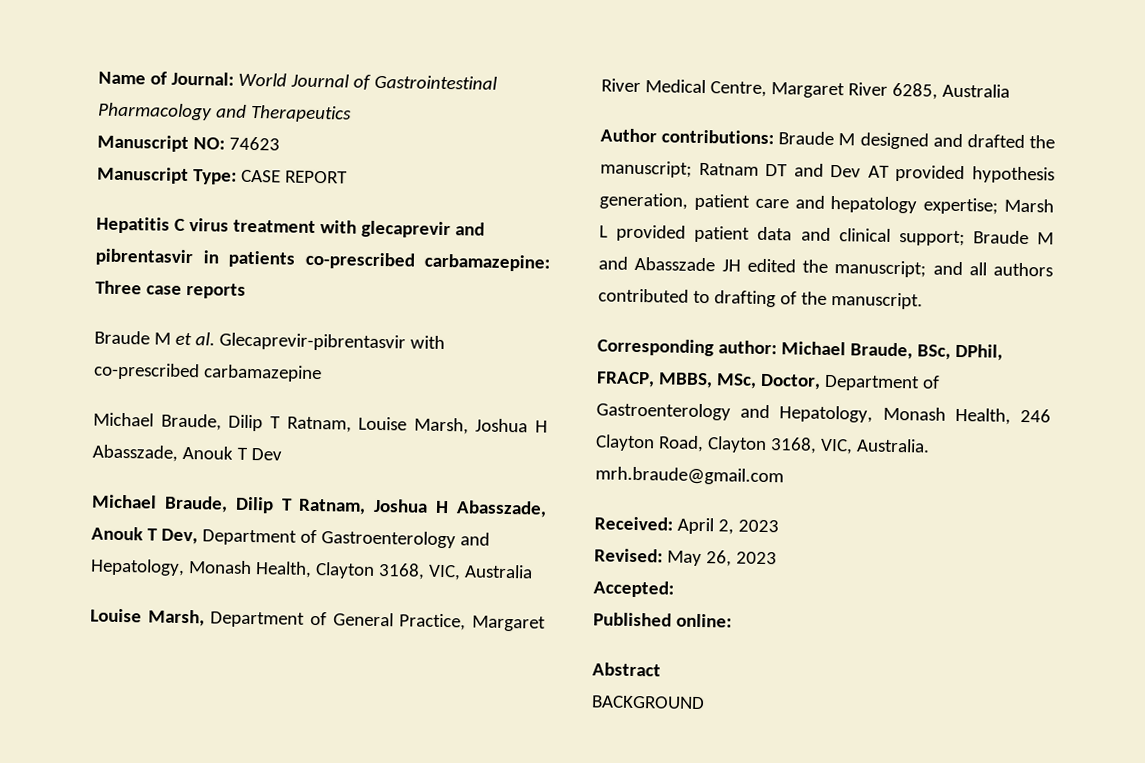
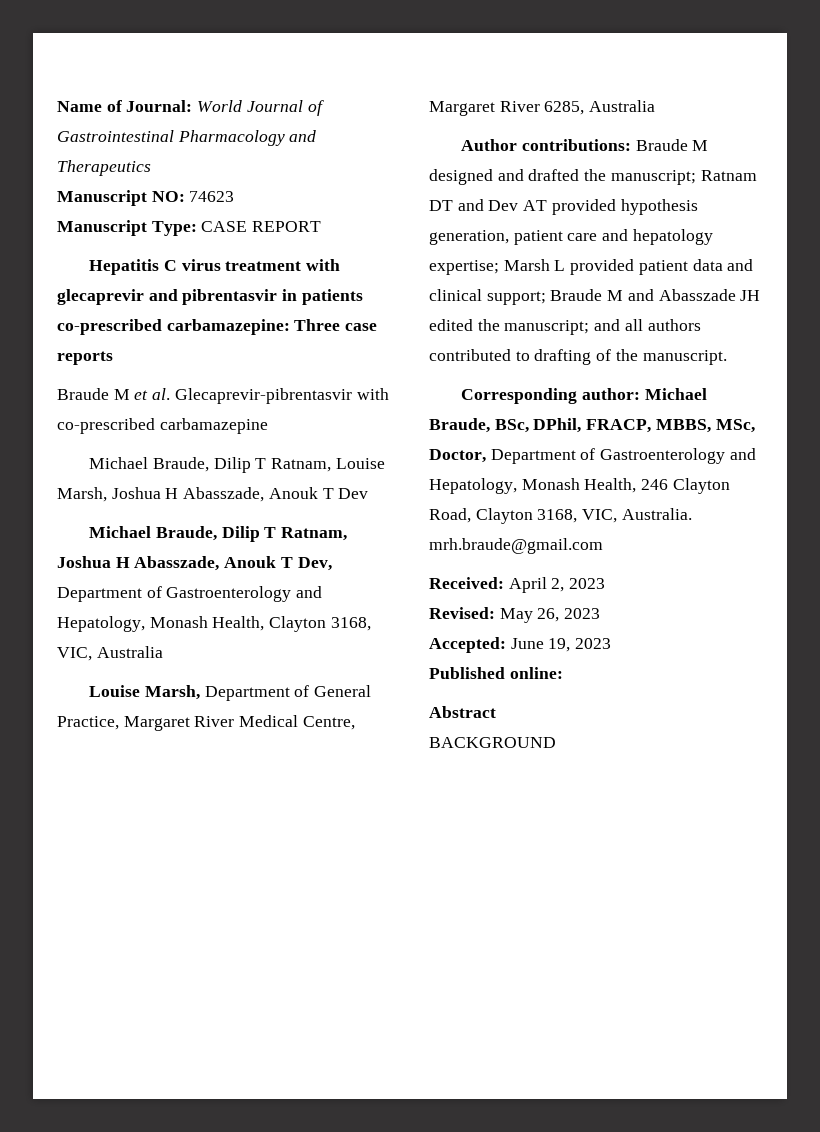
- Accepted:
+ Accepted: June 19, 2023

